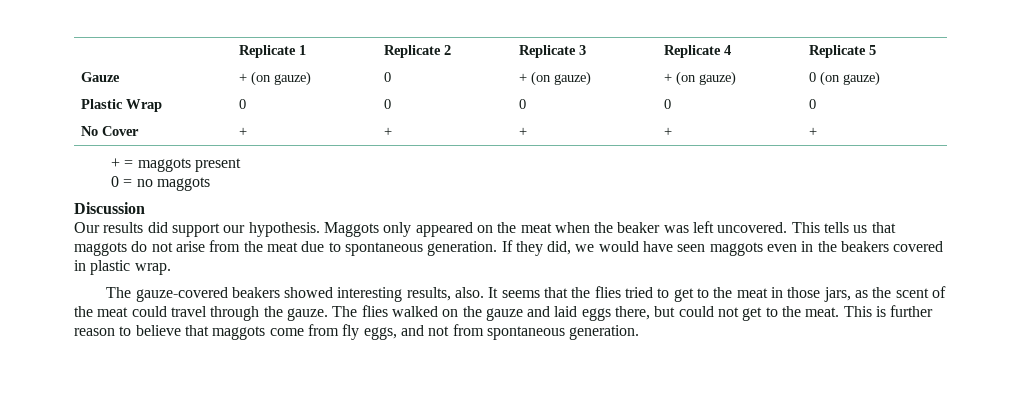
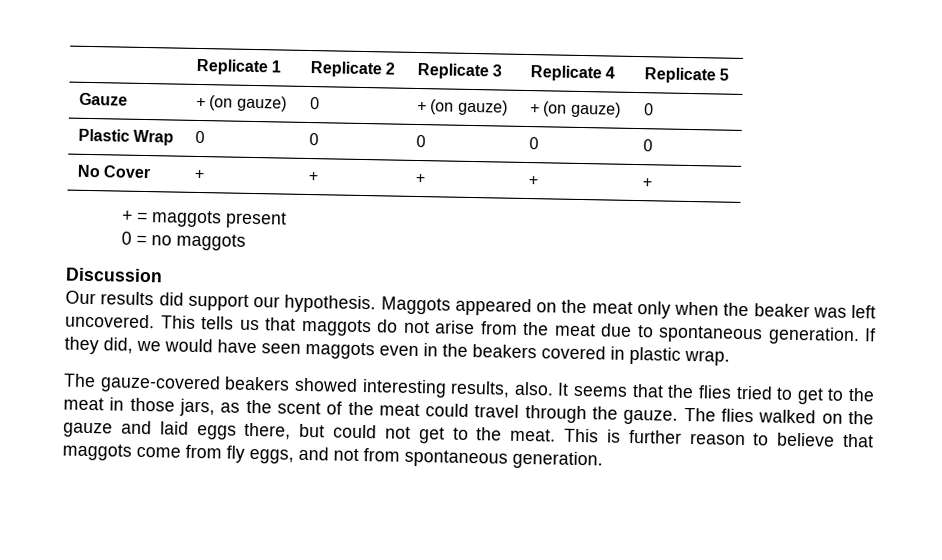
- Gauze | + (on gauze) | 0 | + (on gauze) | + (on gauze) | 0 (on gauze)
+ Gauze | + (on gauze) | 0 | + (on gauze) | + (on gauze) | 0
- Maggots only appeared on the meat when the beaker was left uncovered.
+ Maggots appeared on the meat only when the beaker was left uncovered.

